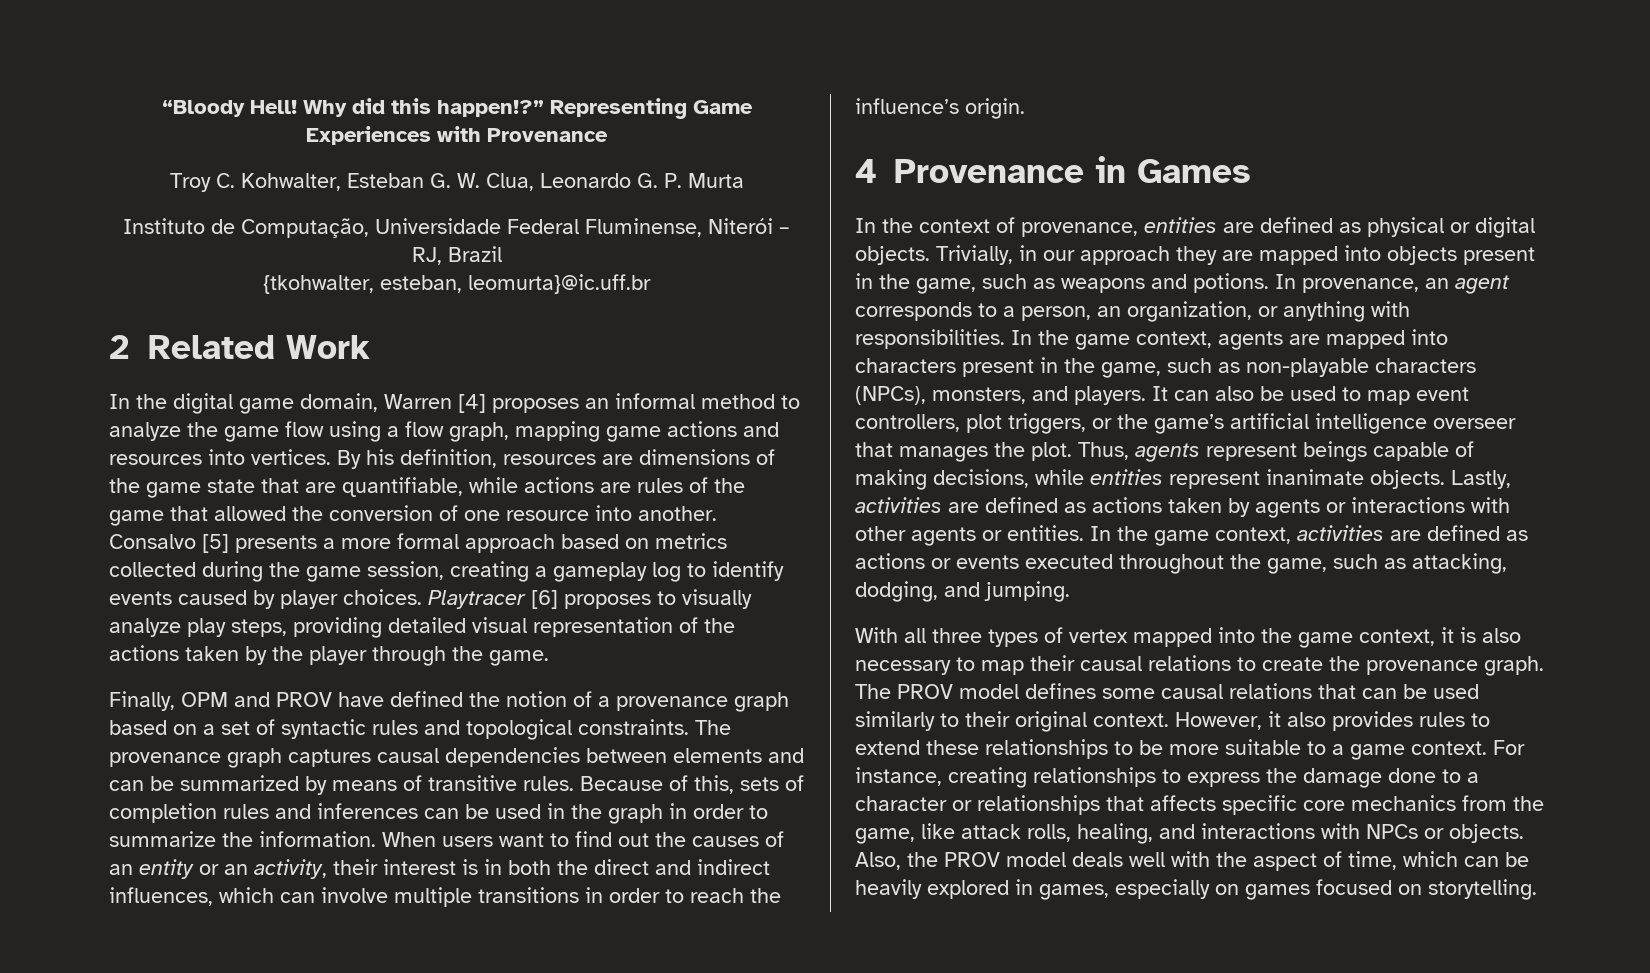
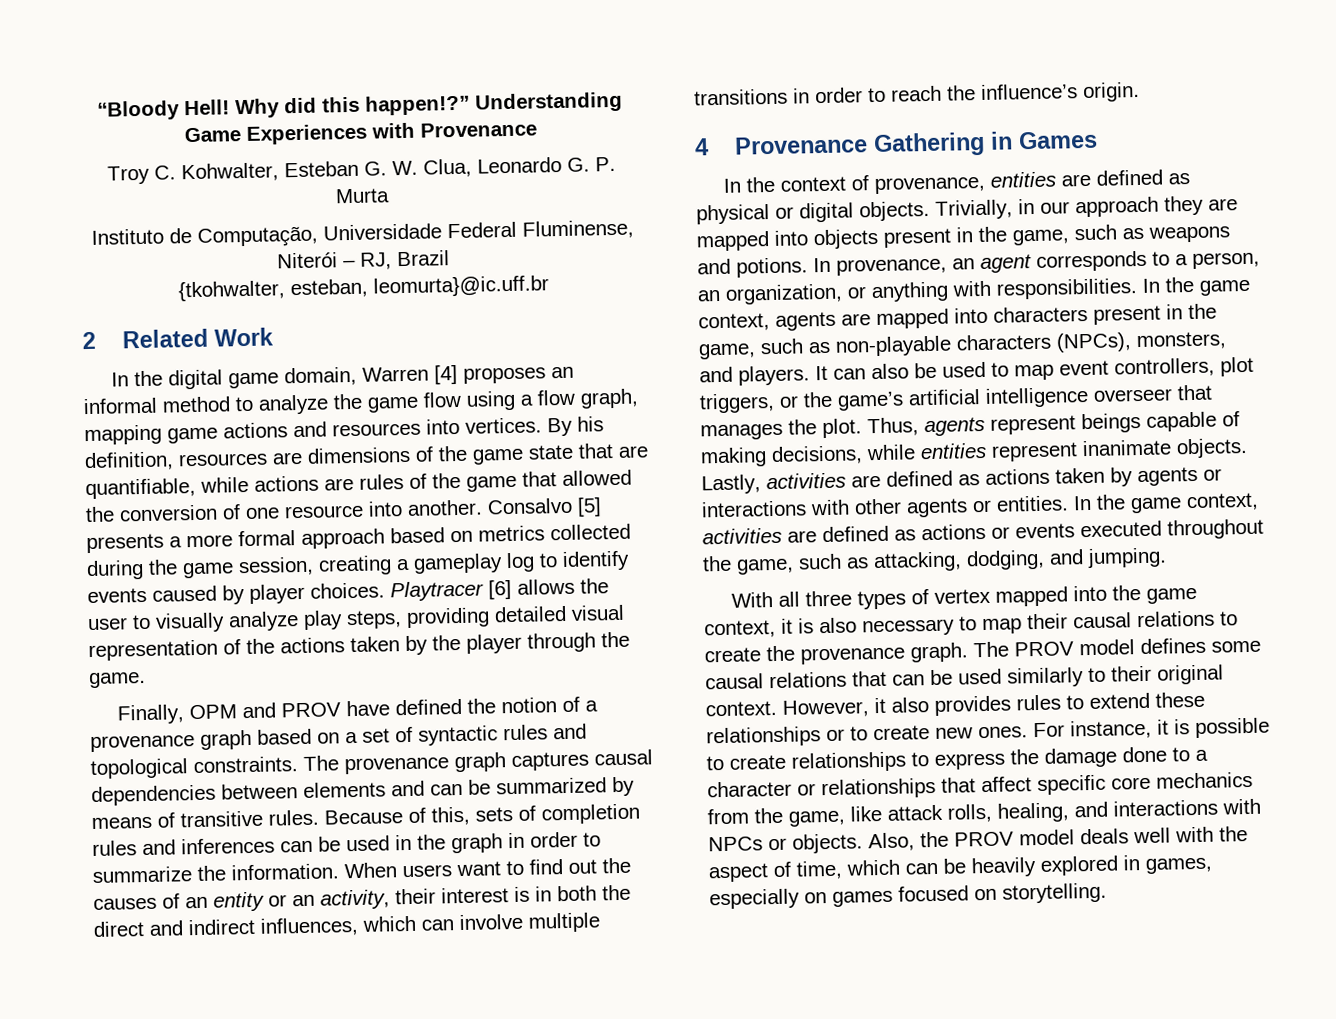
- Representing Game Experiences with Provenance
+ Understanding Game Experiences with Provenance
- Playtracer [6] proposes to visually analyze play steps, providing detailed visual representation of the actions taken by the player through the game.
+ Playtracer [6] allows the user to visually analyze play steps, providing detailed visual representation of the actions taken by the player through the game.
- 4 Provenance in Games
+ 4 Provenance Gathering in Games
- However, it also provides rules to extend these relationships to be more suitable to a game context. For instance, creating relationships to express the damage done to a character or relationships that affects specific core mechanics from the game, like attack rolls, healing, and interactions with NPCs or objects.
+ However, it also provides rules to extend these relationships or to create new ones. For instance, it is possible to create relationships to express the damage done to a character or relationships that affect specific core mechanics from the game, like attack rolls, healing, and interactions with NPCs or objects.

